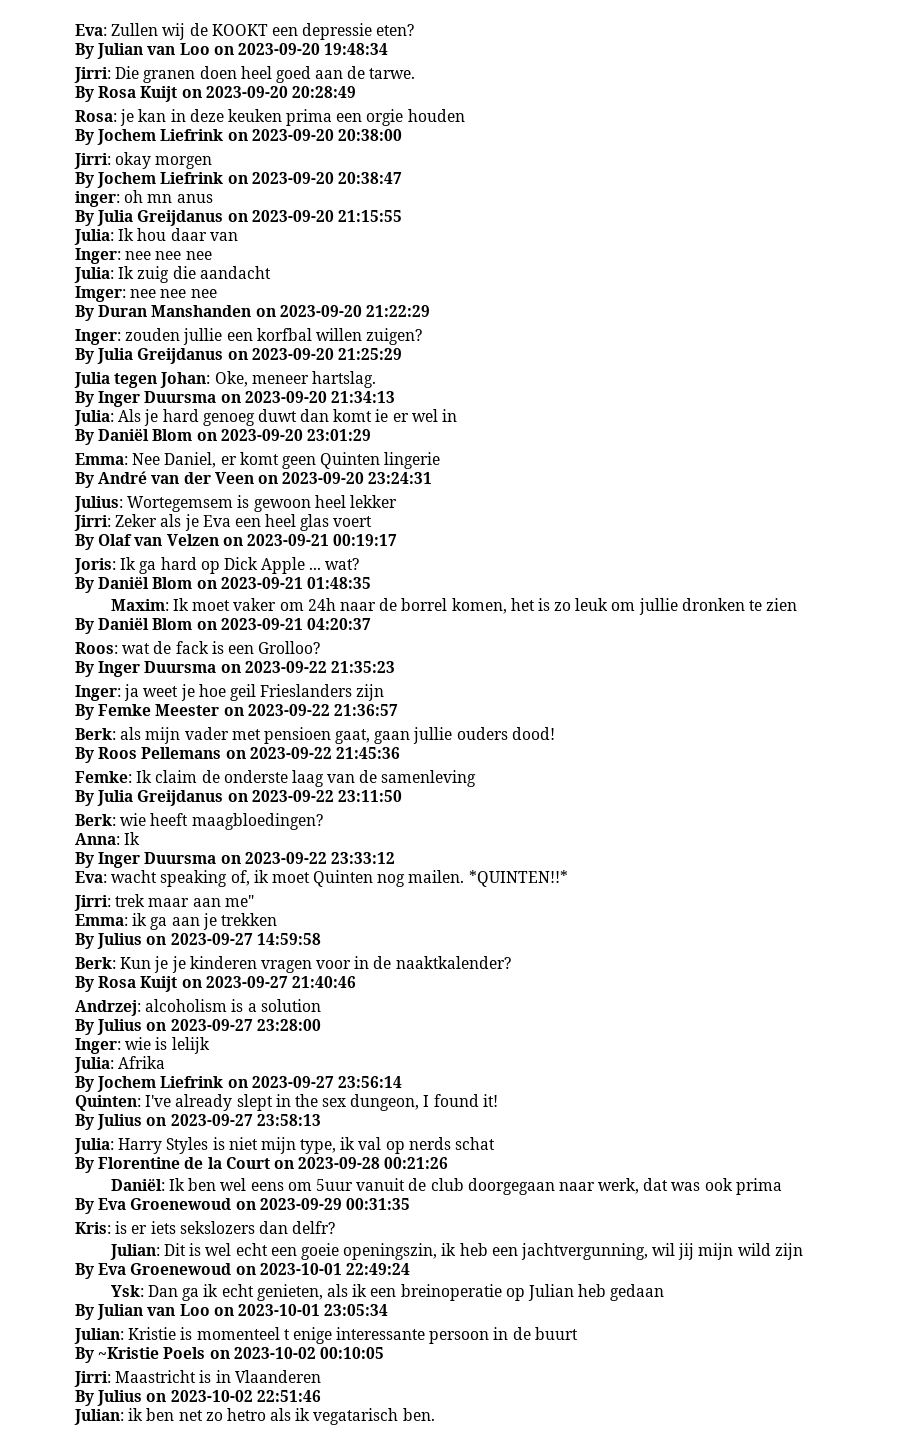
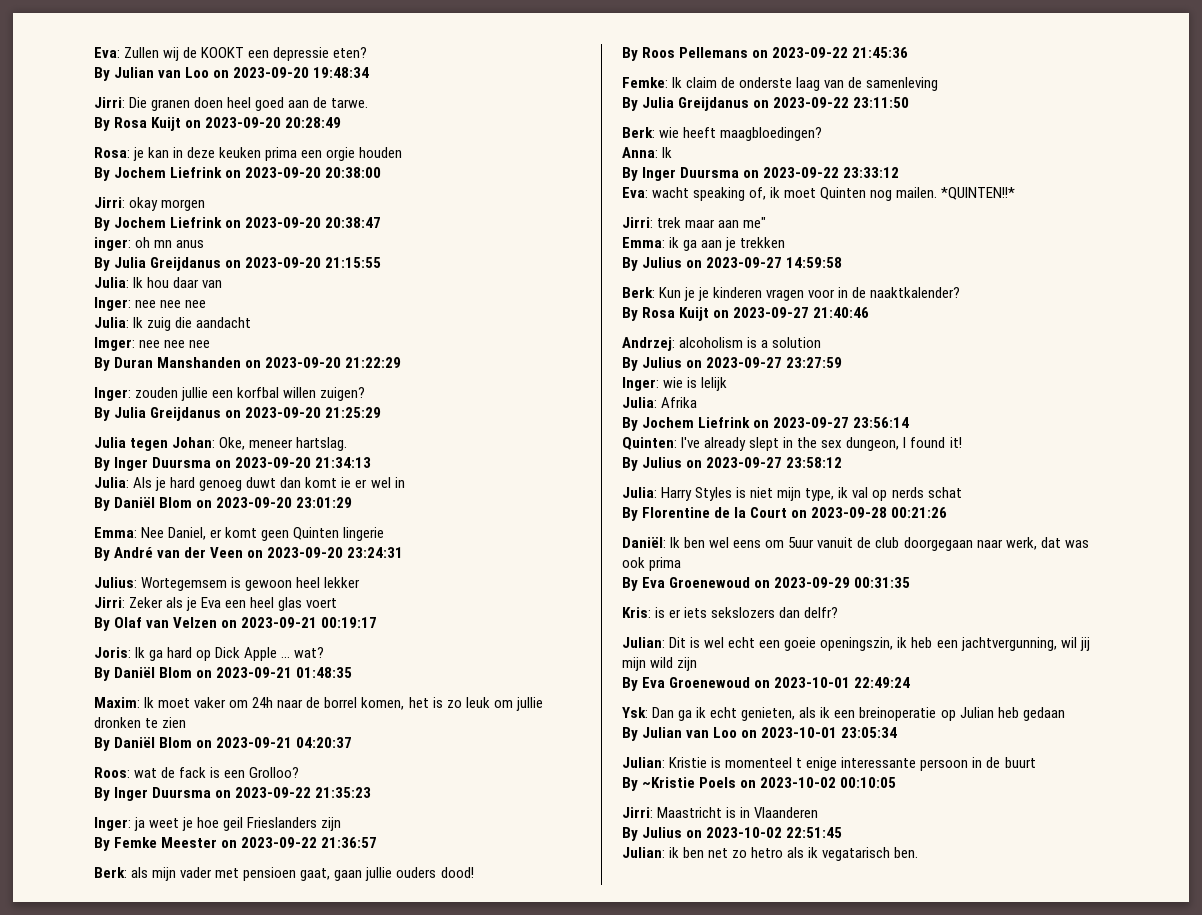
- By Julius on 2023-09-27 23:28:00
+ By Julius on 2023-09-27 23:27:59
- By Julius on 2023-09-27 23:58:13
+ By Julius on 2023-09-27 23:58:12
- By Julius on 2023-10-02 22:51:46
+ By Julius on 2023-10-02 22:51:45

